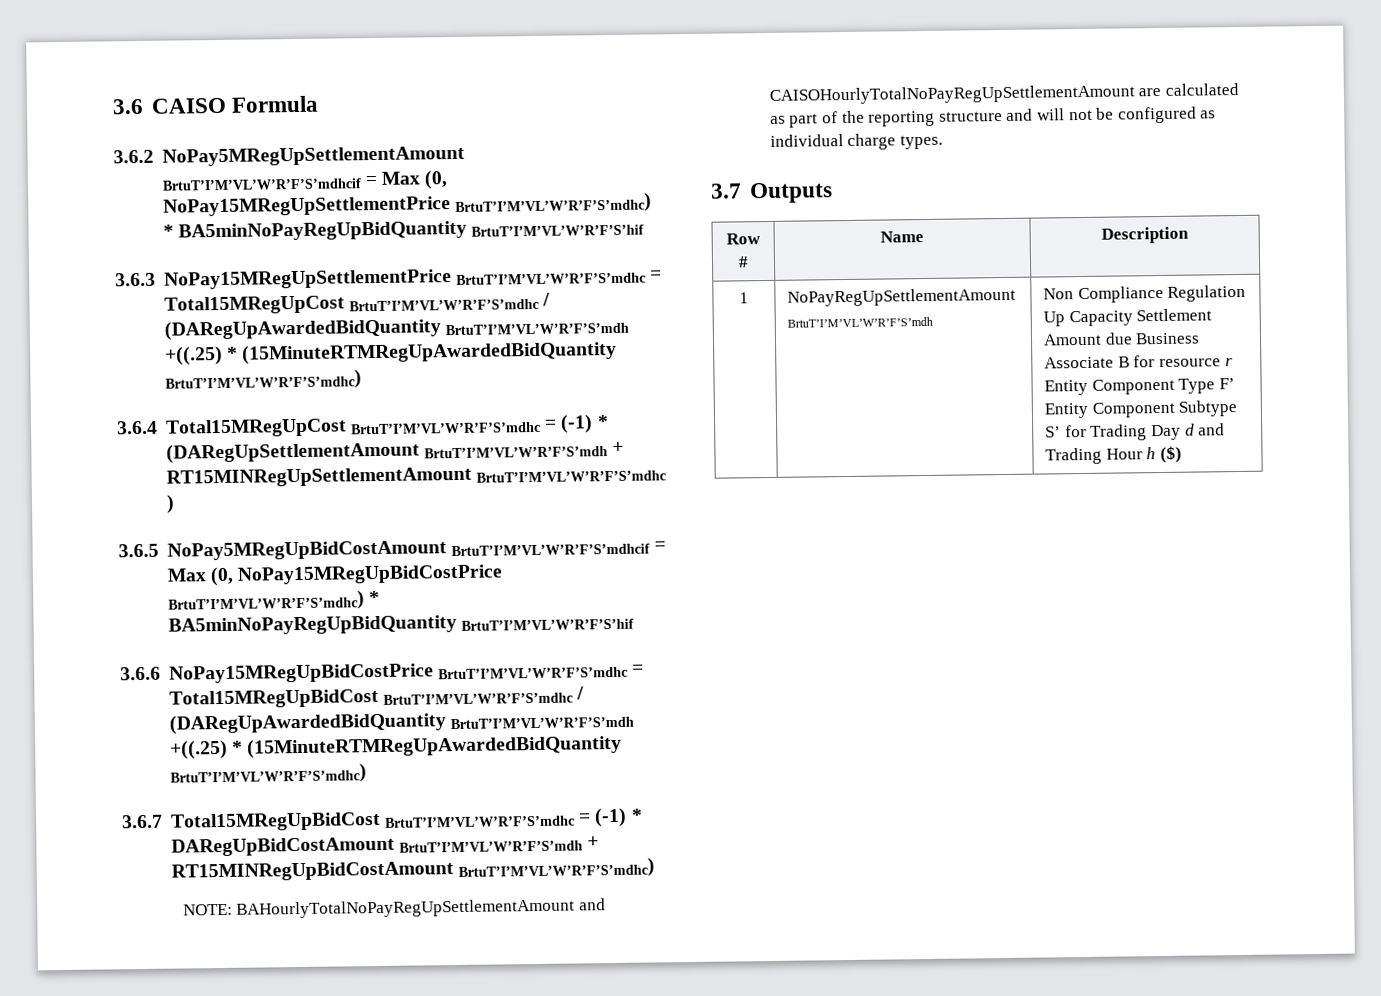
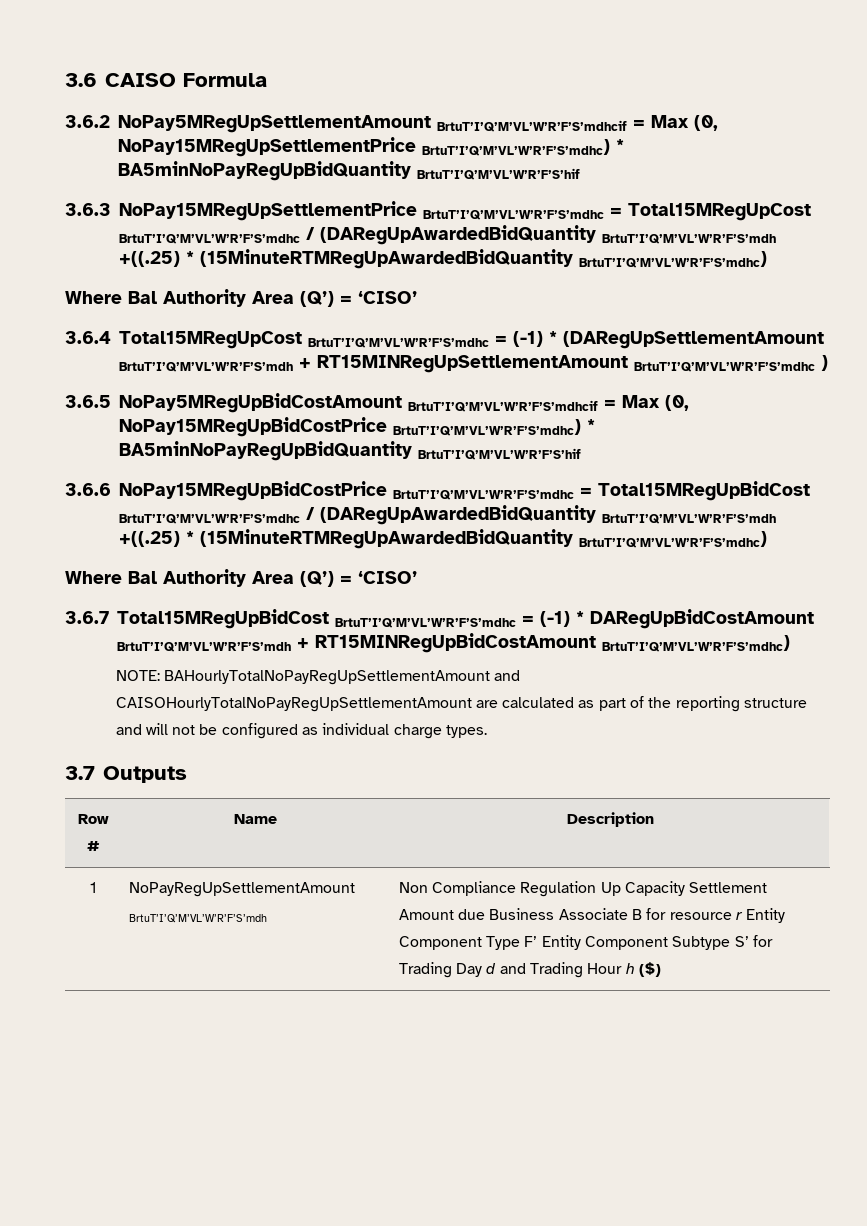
- 3.6.2 NoPay5MRegUpSettlementAmount BrtuT’I’M’VL’W’R’F’S’mdhcif = Max (0, NoPay15MRegUpSettlementPrice BrtuT’I’M’VL’W’R’F’S’mdhc) * BA5minNoPayRegUpBidQuantity BrtuT’I’M’VL’W’R’F’S’hif
+ 3.6.2 NoPay5MRegUpSettlementAmount BrtuT’I’Q’M’VL’W’R’F’S’mdhcif = Max (0, NoPay15MRegUpSettlementPrice BrtuT’I’Q’M’VL’W’R’F’S’mdhc) * BA5minNoPayRegUpBidQuantity BrtuT’I’Q’M’VL’W’R’F’S’hif
- 3.6.3 NoPay15MRegUpSettlementPrice BrtuT’I’M’VL’W’R’F’S’mdhc = Total15MRegUpCost BrtuT’I’M’VL’W’R’F’S’mdhc / (DARegUpAwardedBidQuantity BrtuT’I’M’VL’W’R’F’S’mdh +((.25) * (15MinuteRTMRegUpAwardedBidQuantity BrtuT’I’M’VL’W’R’F’S’mdhc)
+ 3.6.3 NoPay15MRegUpSettlementPrice BrtuT’I’Q’M’VL’W’R’F’S’mdhc = Total15MRegUpCost BrtuT’I’Q’M’VL’W’R’F’S’mdhc / (DARegUpAwardedBidQuantity BrtuT’I’Q’M’VL’W’R’F’S’mdh +((.25) * (15MinuteRTMRegUpAwardedBidQuantity BrtuT’I’Q’M’VL’W’R’F’S’mdhc)
+ Where Bal Authority Area (Q’) = ‘CISO’
- 3.6.4 Total15MRegUpCost BrtuT’I’M’VL’W’R’F’S’mdhc = (-1) * (DARegUpSettlementAmount BrtuT’I’M’VL’W’R’F’S’mdh + RT15MINRegUpSettlementAmount BrtuT’I’M’VL’W’R’F’S’mdhc )
+ 3.6.4 Total15MRegUpCost BrtuT’I’Q’M’VL’W’R’F’S’mdhc = (-1) * (DARegUpSettlementAmount BrtuT’I’Q’M’VL’W’R’F’S’mdh + RT15MINRegUpSettlementAmount BrtuT’I’Q’M’VL’W’R’F’S’mdhc )
- 3.6.5 NoPay5MRegUpBidCostAmount BrtuT’I’M’VL’W’R’F’S’mdhcif = Max (0, NoPay15MRegUpBidCostPrice BrtuT’I’M’VL’W’R’F’S’mdhc) * BA5minNoPayRegUpBidQuantity BrtuT’I’M’VL’W’R’F’S’hif
+ 3.6.5 NoPay5MRegUpBidCostAmount BrtuT’I’Q’M’VL’W’R’F’S’mdhcif = Max (0, NoPay15MRegUpBidCostPrice BrtuT’I’Q’M’VL’W’R’F’S’mdhc) * BA5minNoPayRegUpBidQuantity BrtuT’I’Q’M’VL’W’R’F’S’hif
- 3.6.6 NoPay15MRegUpBidCostPrice BrtuT’I’M’VL’W’R’F’S’mdhc = Total15MRegUpBidCost BrtuT’I’M’VL’W’R’F’S’mdhc / (DARegUpAwardedBidQuantity BrtuT’I’M’VL’W’R’F’S’mdh +((.25) * (15MinuteRTMRegUpAwardedBidQuantity BrtuT’I’M’VL’W’R’F’S’mdhc)
+ 3.6.6 NoPay15MRegUpBidCostPrice BrtuT’I’Q’M’VL’W’R’F’S’mdhc = Total15MRegUpBidCost BrtuT’I’Q’M’VL’W’R’F’S’mdhc / (DARegUpAwardedBidQuantity BrtuT’I’Q’M’VL’W’R’F’S’mdh +((.25) * (15MinuteRTMRegUpAwardedBidQuantity BrtuT’I’Q’M’VL’W’R’F’S’mdhc)
+ Where Bal Authority Area (Q’) = ‘CISO’
- 3.6.7 Total15MRegUpBidCost BrtuT’I’M’VL’W’R’F’S’mdhc = (-1) * DARegUpBidCostAmount BrtuT’I’M’VL’W’R’F’S’mdh + RT15MINRegUpBidCostAmount BrtuT’I’M’VL’W’R’F’S’mdhc)
+ 3.6.7 Total15MRegUpBidCost BrtuT’I’Q’M’VL’W’R’F’S’mdhc = (-1) * DARegUpBidCostAmount BrtuT’I’Q’M’VL’W’R’F’S’mdh + RT15MINRegUpBidCostAmount BrtuT’I’Q’M’VL’W’R’F’S’mdhc)
- 1 | NoPayRegUpSettlementAmount BrtuT’I’M’VL’W’R’F’S’mdh | Non Compliance Regulation Up Capacity Settlement Amount due Business Associate B for resource r Entity Component Type F’ Entity Component Subtype S’ for Trading Day d and Trading Hour h ($)
+ 1 | NoPayRegUpSettlementAmount BrtuT’I’Q’M’VL’W’R’F’S’mdh | Non Compliance Regulation Up Capacity Settlement Amount due Business Associate B for resource r Entity Component Type F’ Entity Component Subtype S’ for Trading Day d and Trading Hour h ($)

